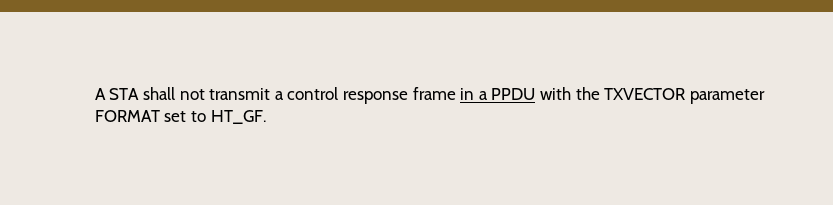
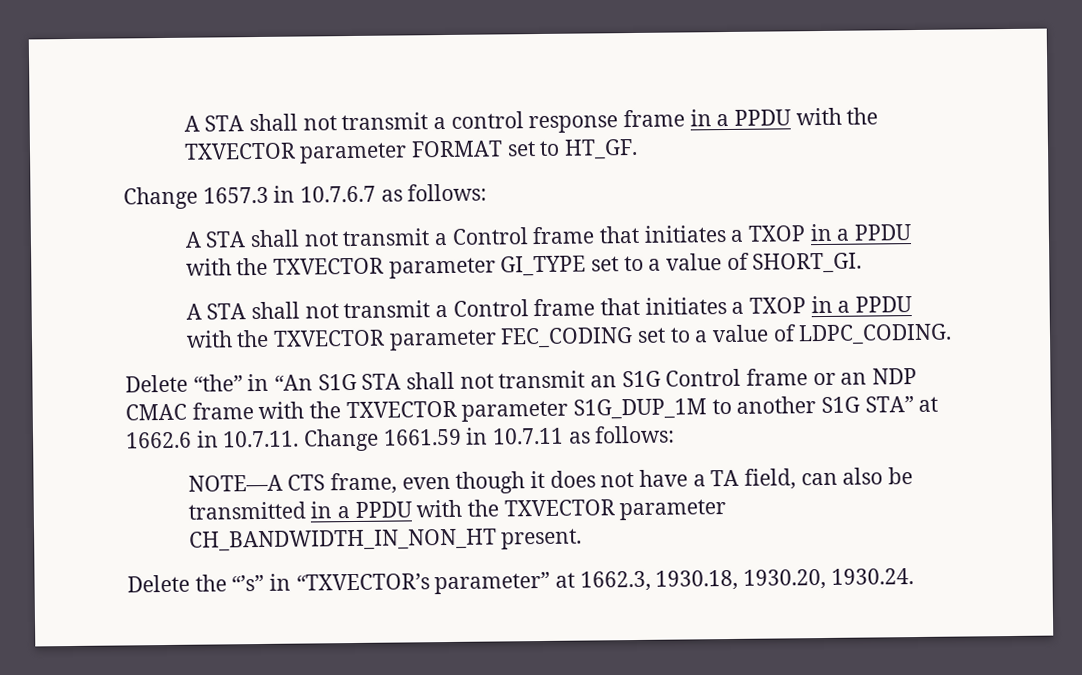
+ Change 1657.3 in 10.7.6.7 as follows:
+ A STA shall not transmit a Control frame that initiates a TXOP in a PPDU with the TXVECTOR parameter GI_TYPE set to a value of SHORT_GI.
+ A STA shall not transmit a Control frame that initiates a TXOP in a PPDU with the TXVECTOR parameter FEC_CODING set to a value of LDPC_CODING.
+ Delete “the” in “An S1G STA shall not transmit an S1G Control frame or an NDP CMAC frame with the TXVECTOR parameter S1G_DUP_1M to another S1G STA” at 1662.6 in 10.7.11. Change 1661.59 in 10.7.11 as follows:
+ NOTE—A CTS frame, even though it does not have a TA field, can also be transmitted in a PPDU with the TXVECTOR parameter CH_BANDWIDTH_IN_NON_HT present.
+ Delete the “’s” in “TXVECTOR’s parameter” at 1662.3, 1930.18, 1930.20, 1930.24.

